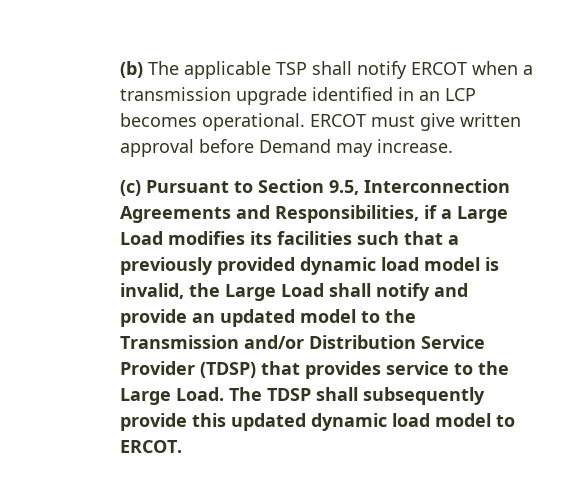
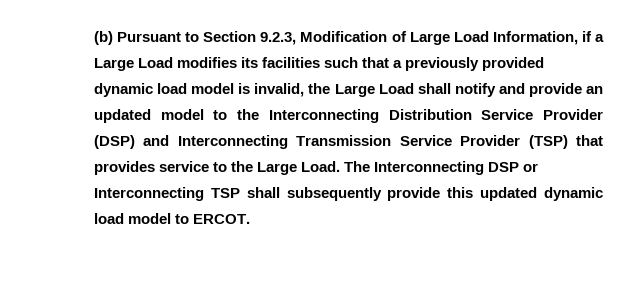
- (b) The applicable TSP shall notify ERCOT when a transmission upgrade identified in an LCP becomes operational. ERCOT must give written approval before Demand may increase.
- (c) Pursuant to Section 9.5, Interconnection Agreements and Responsibilities, if a Large Load modifies its facilities such that a previously provided dynamic load model is invalid, the Large Load shall notify and provide an updated model to the Transmission and/or Distribution Service Provider (TDSP) that provides service to the Large Load.
+ (b) Pursuant to Section 9.2.3, Modification of Large Load Information, if a Large Load modifies its facilities such that a previously provided dynamic load model is invalid, the Large Load shall notify and provide an updated model to the Interconnecting Distribution Service Provider (DSP) and Interconnecting Transmission Service Provider (TSP) that provides service to the Large Load.
- The TDSP shall subsequently provide this updated dynamic load model to ERCOT.
+ The Interconnecting DSP or Interconnecting TSP shall subsequently provide this updated dynamic load model to ERCOT.

